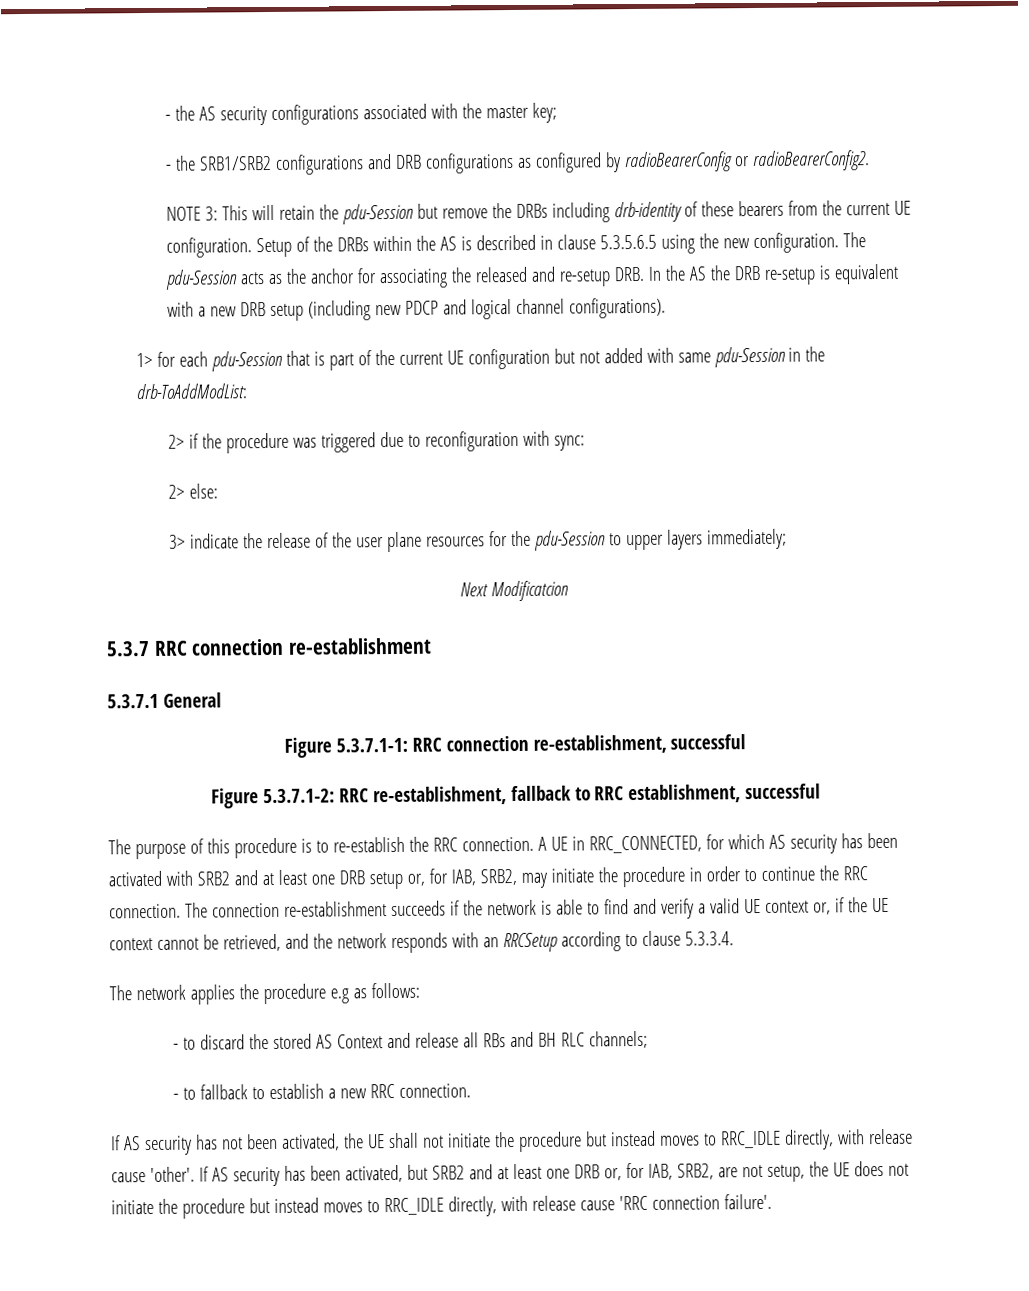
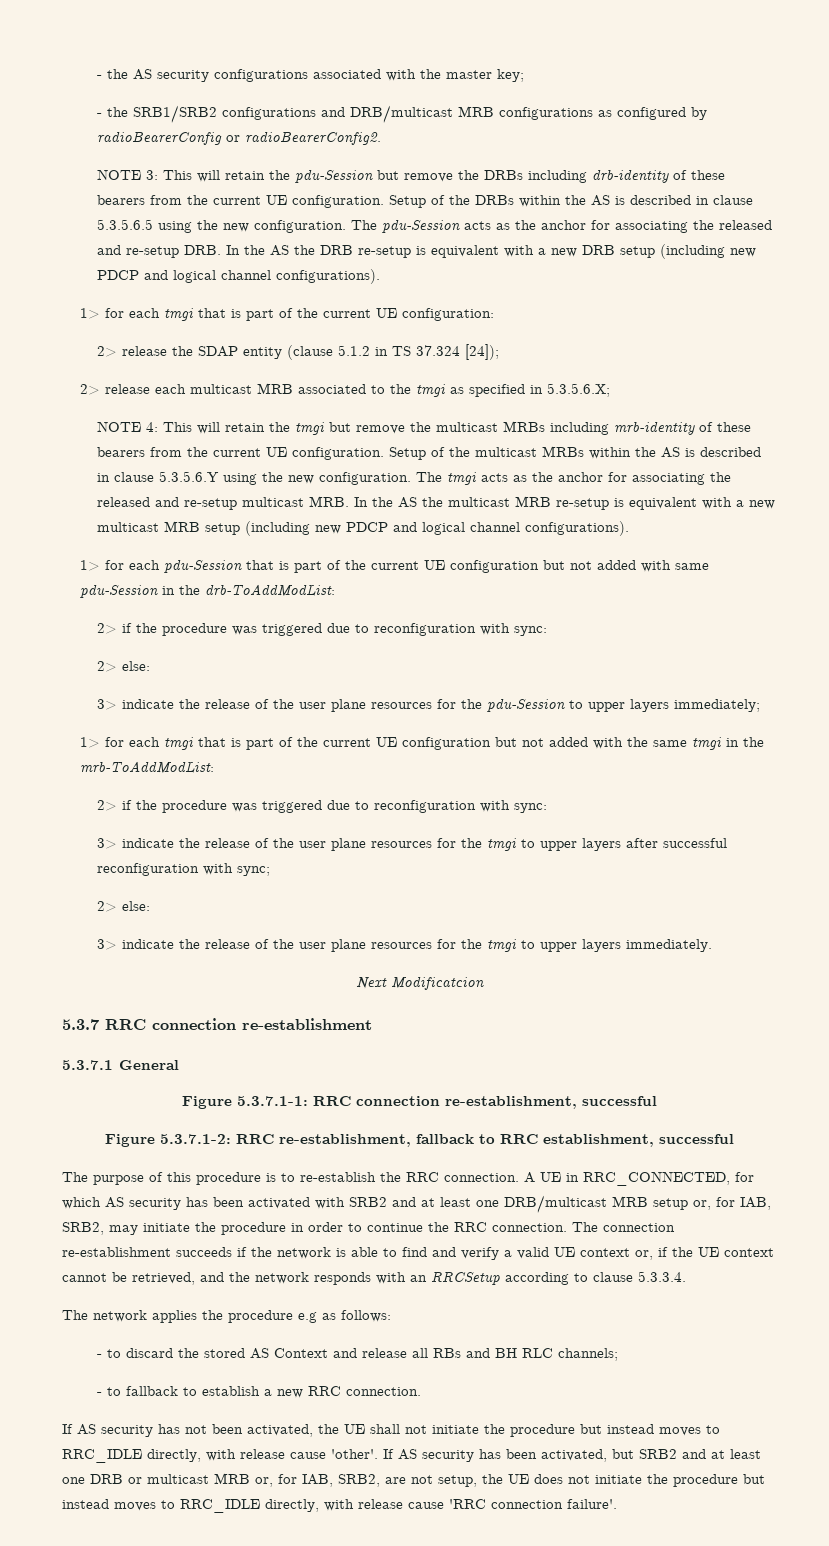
- - the SRB1/SRB2 configurations and DRB configurations as configured by radioBearerConfig or radioBearerConfig2.
+ - the SRB1/SRB2 configurations and DRB/multicast MRB configurations as configured by radioBearerConfig or radioBearerConfig2.
+ 1> for each tmgi that is part of the current UE configuration:
+ 2> release the SDAP entity (clause 5.1.2 in TS 37.324 [24]);
+ 2> release each multicast MRB associated to the tmgi as specified in 5.3.5.6.X;
+ NOTE 4: This will retain the tmgi but remove the multicast MRBs including mrb-identity of these bearers from the current UE configuration. Setup of the multicast MRBs within the AS is described in clause 5.3.5.6.Y using the new configuration. The tmgi acts as the anchor for associating the released and re-setup multicast MRB. In the AS the multicast MRB re-setup is equivalent with a new multicast MRB setup (including new PDCP and logical channel configurations).
+ 1> for each tmgi that is part of the current UE configuration but not added with the same tmgi in the mrb-ToAddModList:
+ 2> if the procedure was triggered due to reconfiguration with sync:
+ 3> indicate the release of the user plane resources for the tmgi to upper layers after successful reconfiguration with sync;
+ 2> else:
+ 3> indicate the release of the user plane resources for the tmgi to upper layers immediately.
- A UE in RRC_CONNECTED, for which AS security has been activated with SRB2 and at least one DRB setup or, for IAB, SRB2, may initiate the procedure in order to continue the RRC connection.
+ A UE in RRC_CONNECTED, for which AS security has been activated with SRB2 and at least one DRB/multicast MRB setup or, for IAB, SRB2, may initiate the procedure in order to continue the RRC connection.
- If AS security has been activated, but SRB2 and at least one DRB or, for IAB, SRB2, are not setup, the UE does not initiate the procedure but instead moves to RRC_IDLE directly, with release cause 'RRC connection failure'.
+ If AS security has been activated, but SRB2 and at least one DRB or multicast MRB or, for IAB, SRB2, are not setup, the UE does not initiate the procedure but instead moves to RRC_IDLE directly, with release cause 'RRC connection failure'.

